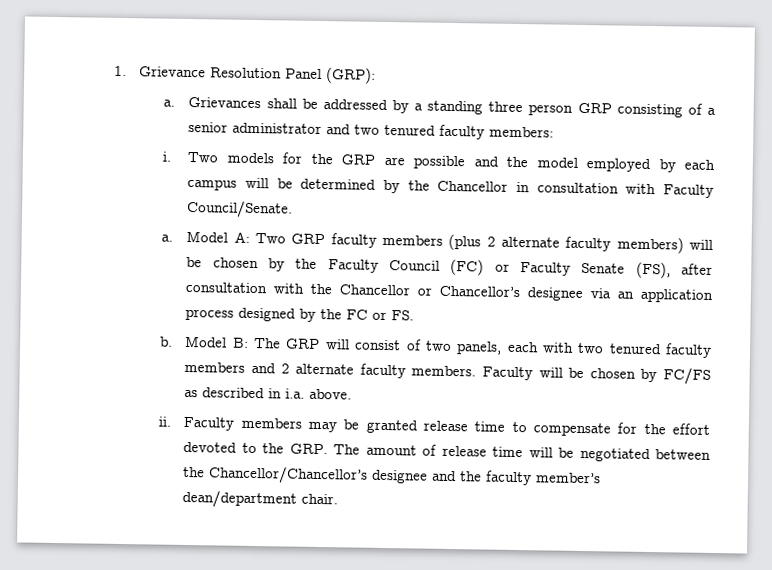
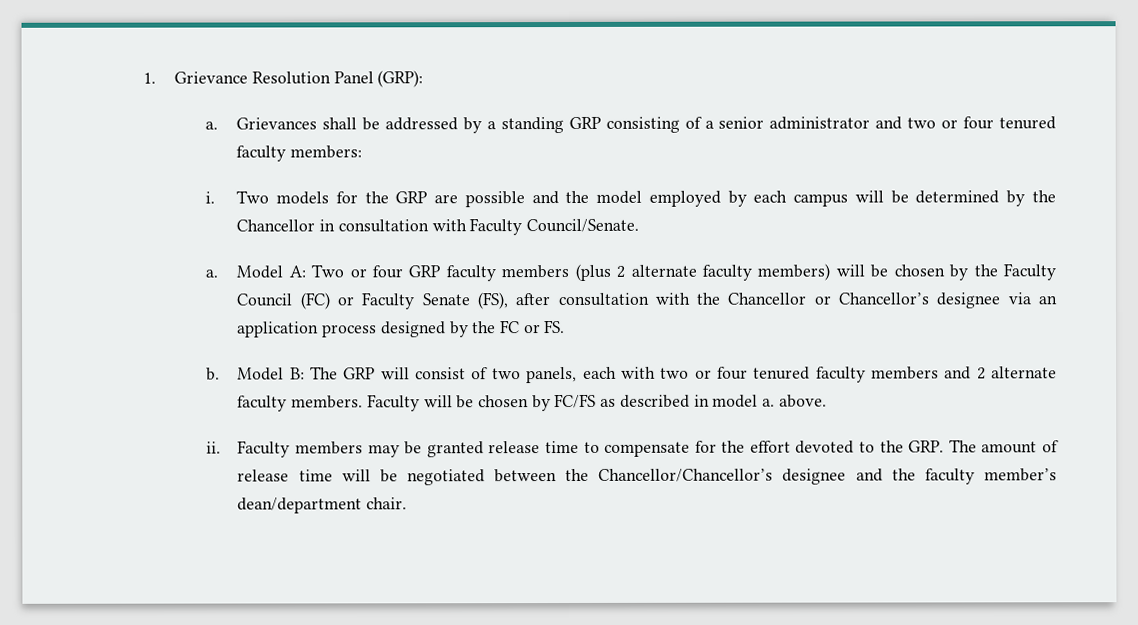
- Grievances shall be addressed by a standing three person GRP consisting of a senior administrator and two tenured faculty members:
+ Grievances shall be addressed by a standing GRP consisting of a senior administrator and two or four tenured faculty members:
- Model A: Two GRP faculty members (plus 2 alternate faculty members) will be chosen by the Faculty Council (FC) or Faculty Senate (FS), after consultation with the Chancellor or Chancellor’s designee via an application process designed by the FC or FS.
+ Model A: Two or four GRP faculty members (plus 2 alternate faculty members) will be chosen by the Faculty Council (FC) or Faculty Senate (FS), after consultation with the Chancellor or Chancellor’s designee via an application process designed by the FC or FS.
- Model B: The GRP will consist of two panels, each with two tenured faculty members and 2 alternate faculty members.
+ Model B: The GRP will consist of two panels, each with two or four tenured faculty members and 2 alternate faculty members.
- Faculty will be chosen by FC/FS as described in i.a. above.
+ Faculty will be chosen by FC/FS as described in model a. above.

